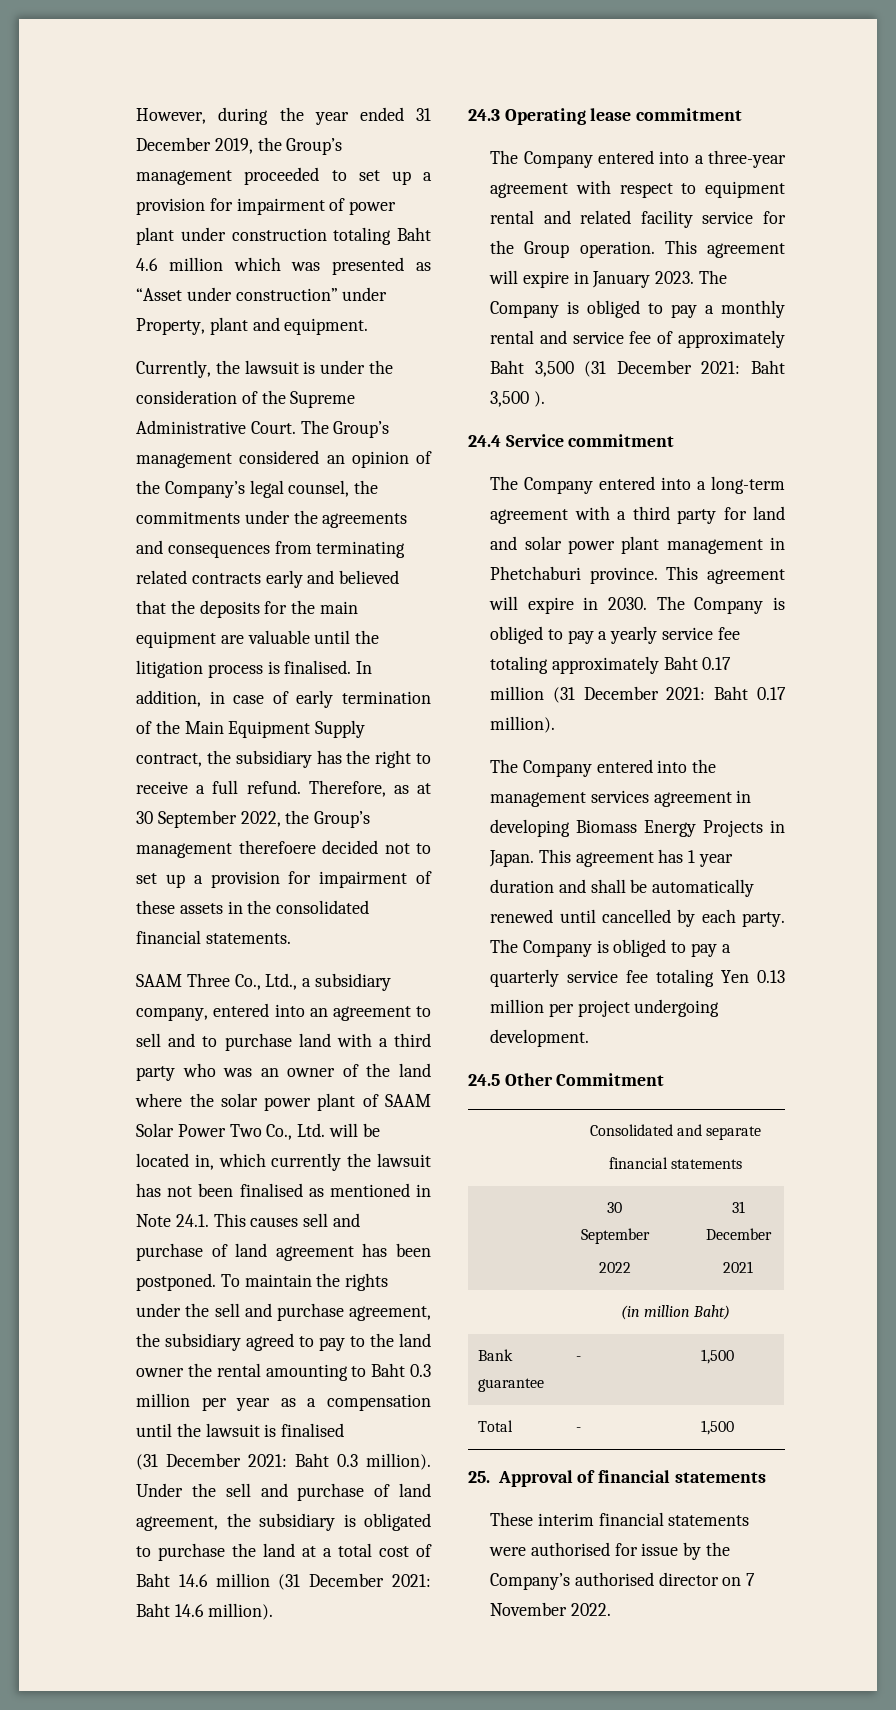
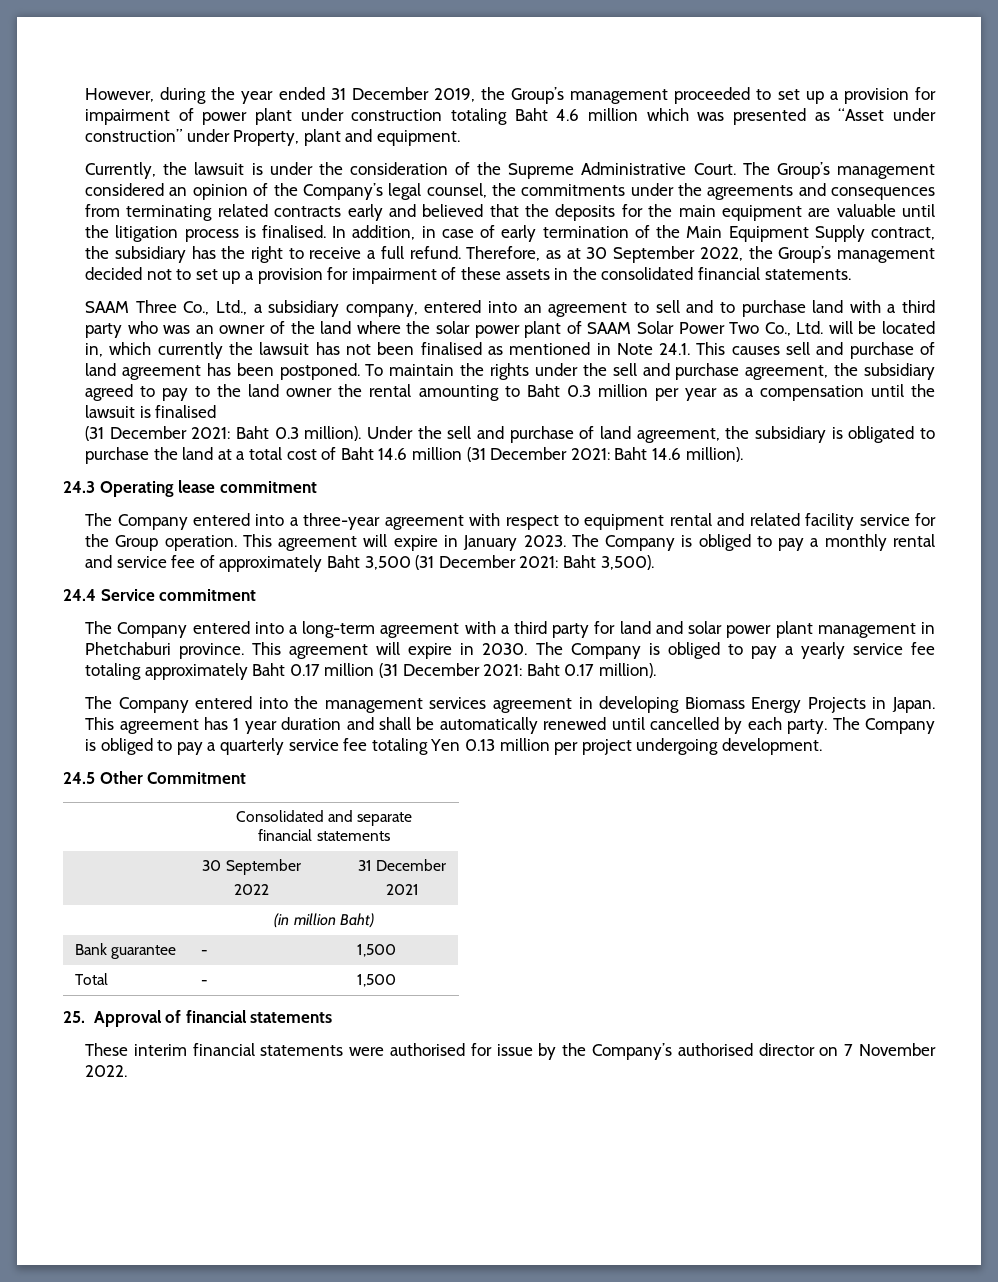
- Therefore, as at 30 September 2022, the Group’s management therefoere decided not to set up a provision for impairment of these assets in the consolidated financial statements.
+ Therefore, as at 30 September 2022, the Group’s management decided not to set up a provision for impairment of these assets in the consolidated financial statements.
- The Company is obliged to pay a monthly rental and service fee of approximately Baht 3,500 (31 December 2021: Baht 3,500 ).
+ The Company is obliged to pay a monthly rental and service fee of approximately Baht 3,500 (31 December 2021: Baht 3,500).

